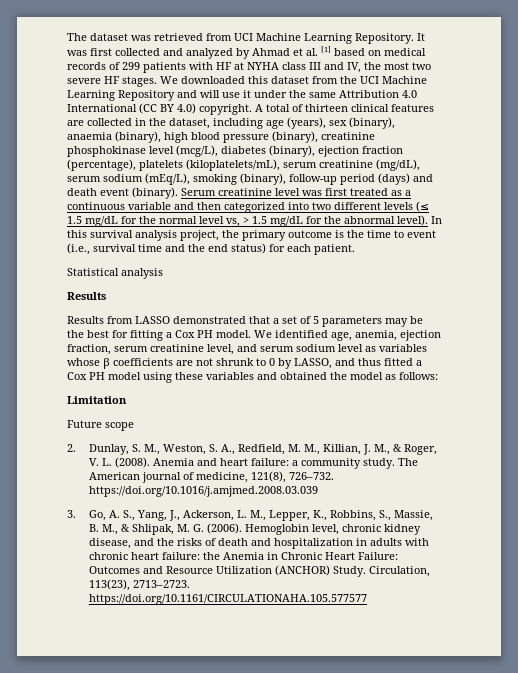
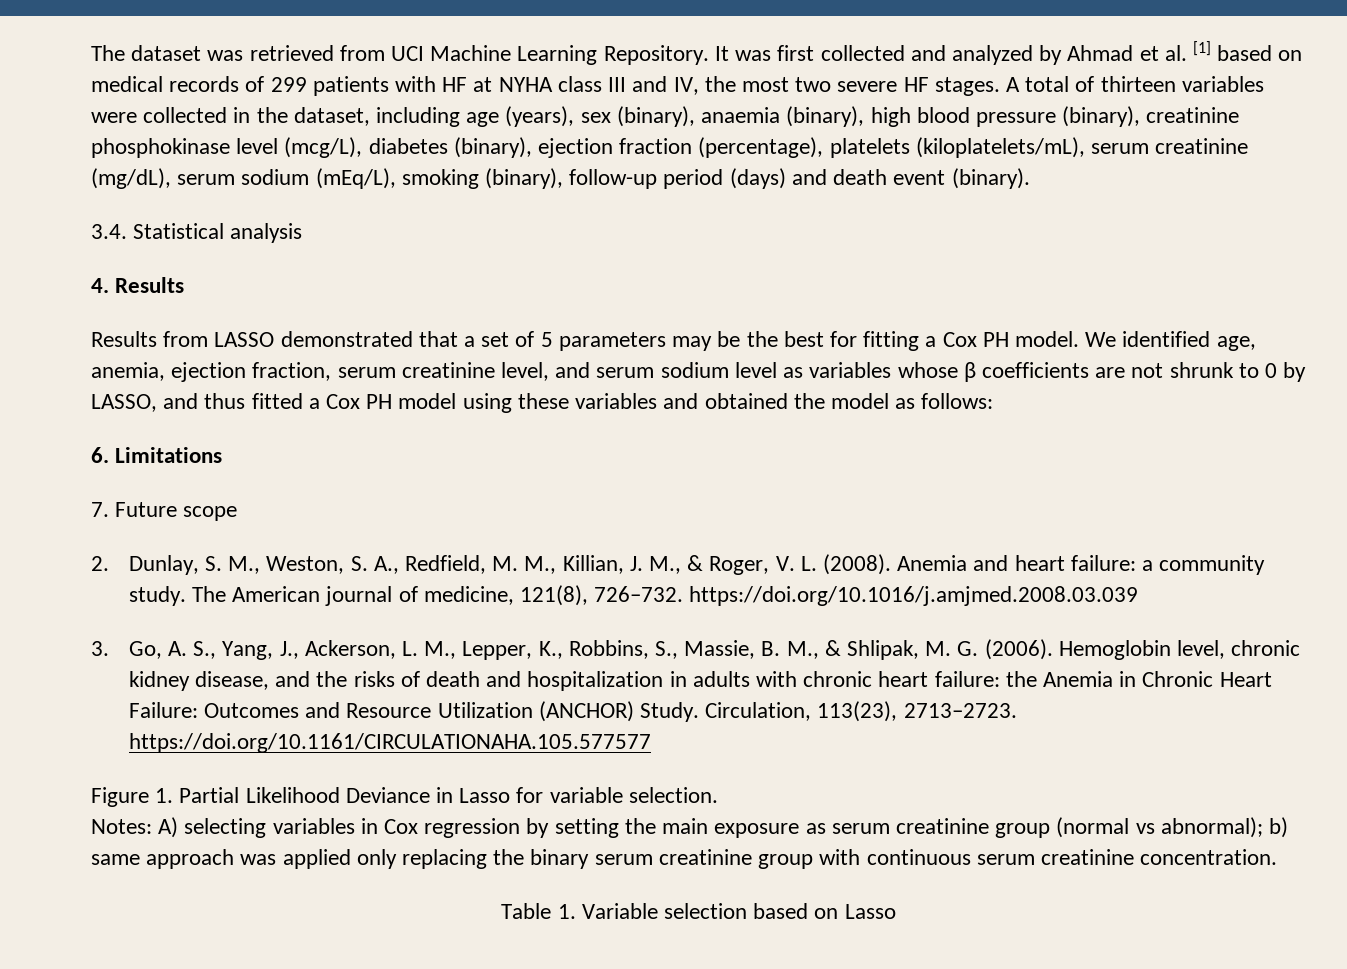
- We downloaded this dataset from the UCI Machine Learning Repository and will use it under the same Attribution 4.0 International (CC BY 4.0) copyright.
- A total of thirteen clinical features are collected in the dataset, including age (years), sex (binary), anaemia (binary), high blood pressure (binary), creatinine phosphokinase level (mcg/L), diabetes (binary), ejection fraction (percentage), platelets (kiloplatelets/mL), serum creatinine (mg/dL), serum sodium (mEq/L), smoking (binary), follow-up period (days) and death event (binary). Serum creatinine level was first treated as a continuous variable and then categorized into two different levels (≤ 1.5 mg/dL for the normal level vs, > 1.5 mg/dL for the abnormal level). In this survival analysis project, the primary outcome is the time to event (i.e., survival time and the end status) for each patient.
- Statistical analysis
- Results
+ A total of thirteen variables were collected in the dataset, including age (years), sex (binary), anaemia (binary), high blood pressure (binary), creatinine phosphokinase level (mcg/L), diabetes (binary), ejection fraction (percentage), platelets (kiloplatelets/mL), serum creatinine (mg/dL), serum sodium (mEq/L), smoking (binary), follow-up period (days) and death event (binary).
+ 3.4. Statistical analysis
+ 4. Results
- Limitation
- Future scope
+ 6. Limitations
+ 7. Future scope
+ Figure 1. Partial Likelihood Deviance in Lasso for variable selection.
+ Notes: A) selecting variables in Cox regression by setting the main exposure as serum creatinine group (normal vs abnormal); b) same approach was applied only replacing the binary serum creatinine group with continuous serum creatinine concentration.
+ Table 1. Variable selection based on Lasso

